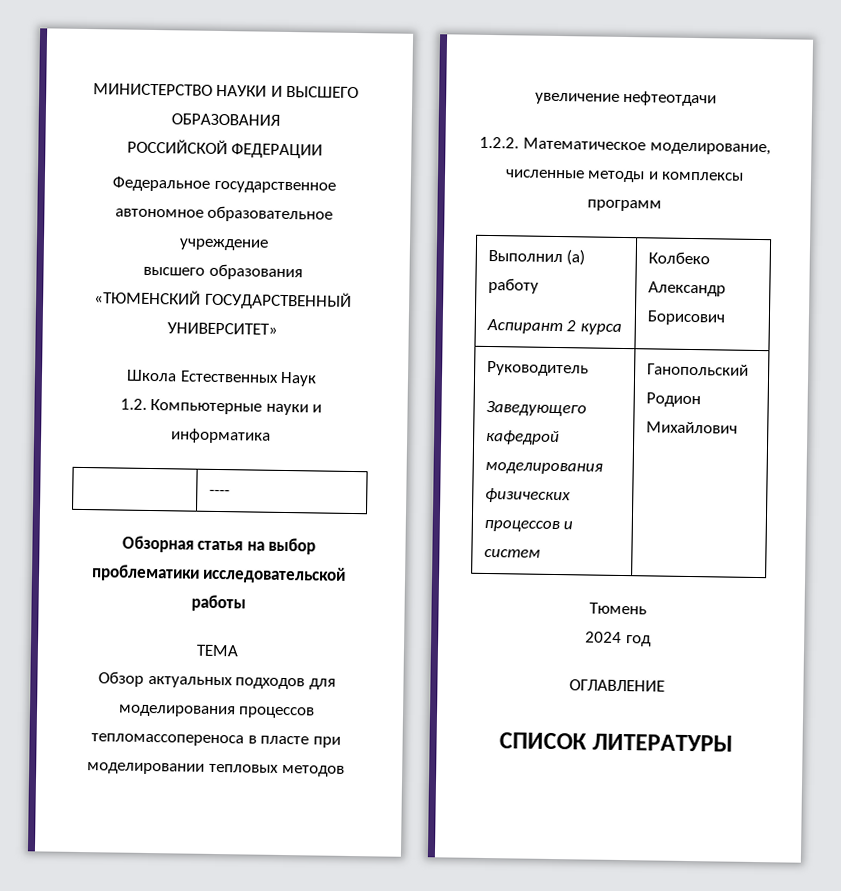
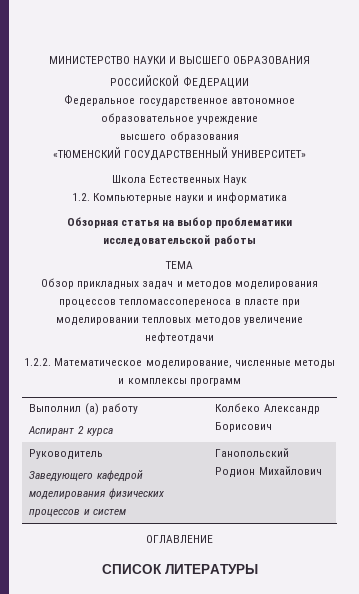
- | ----
- Обзор актуальных подходов для моделирования процессов тепломассопереноса в пласте при моделировании тепловых методов увеличение нефтеотдачи
+ Обзор прикладных задач и методов моделирования процессов тепломассопереноса в пласте при моделировании тепловых методов увеличение нефтеотдачи
- Тюмень
- 2024 год

